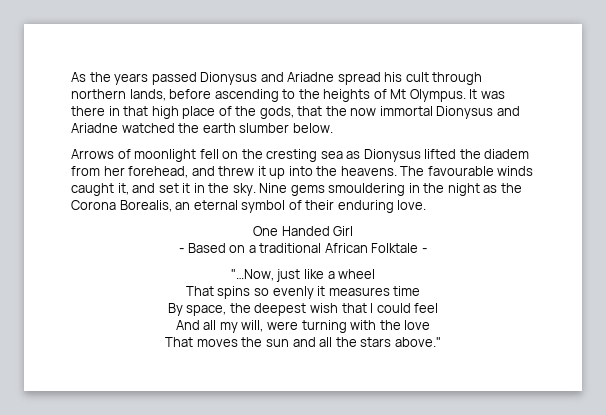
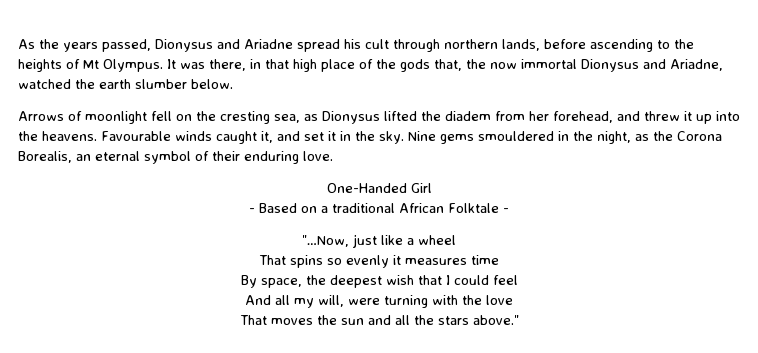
- As the years passed Dionysus and Ariadne spread his cult through northern lands, before ascending to the heights of Mt Olympus.
+ As the years passed, Dionysus and Ariadne spread his cult through northern lands, before ascending to the heights of Mt Olympus.
- It was there in that high place of the gods, that the now immortal Dionysus and Ariadne watched the earth slumber below.
+ It was there, in that high place of the gods that, the now immortal Dionysus and Ariadne, watched the earth slumber below.
- Arrows of moonlight fell on the cresting sea as Dionysus lifted the diadem from her forehead, and threw it up into the heavens.
+ Arrows of moonlight fell on the cresting sea, as Dionysus lifted the diadem from her forehead, and threw it up into the heavens.
- The favourable winds caught it, and set it in the sky.
+ Favourable winds caught it, and set it in the sky.
- Nine gems smouldering in the night as the Corona Borealis, an eternal symbol of their enduring love.
+ Nine gems smouldered in the night, as the Corona Borealis, an eternal symbol of their enduring love.
- One Handed Girl
+ One-Handed Girl

